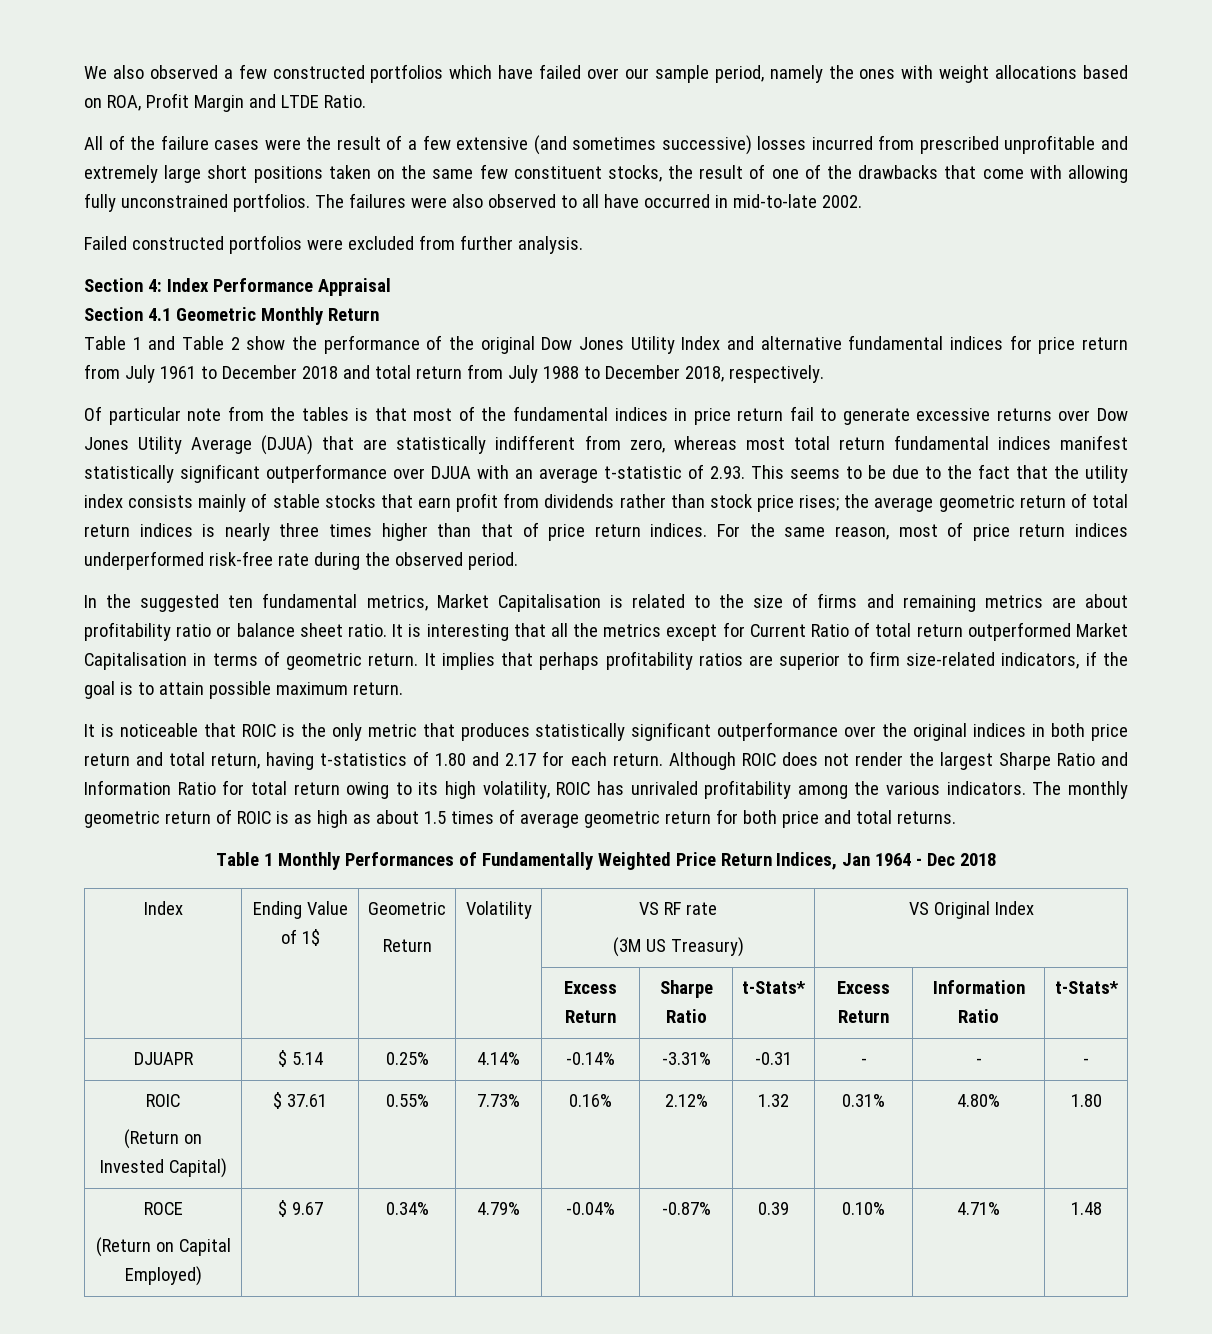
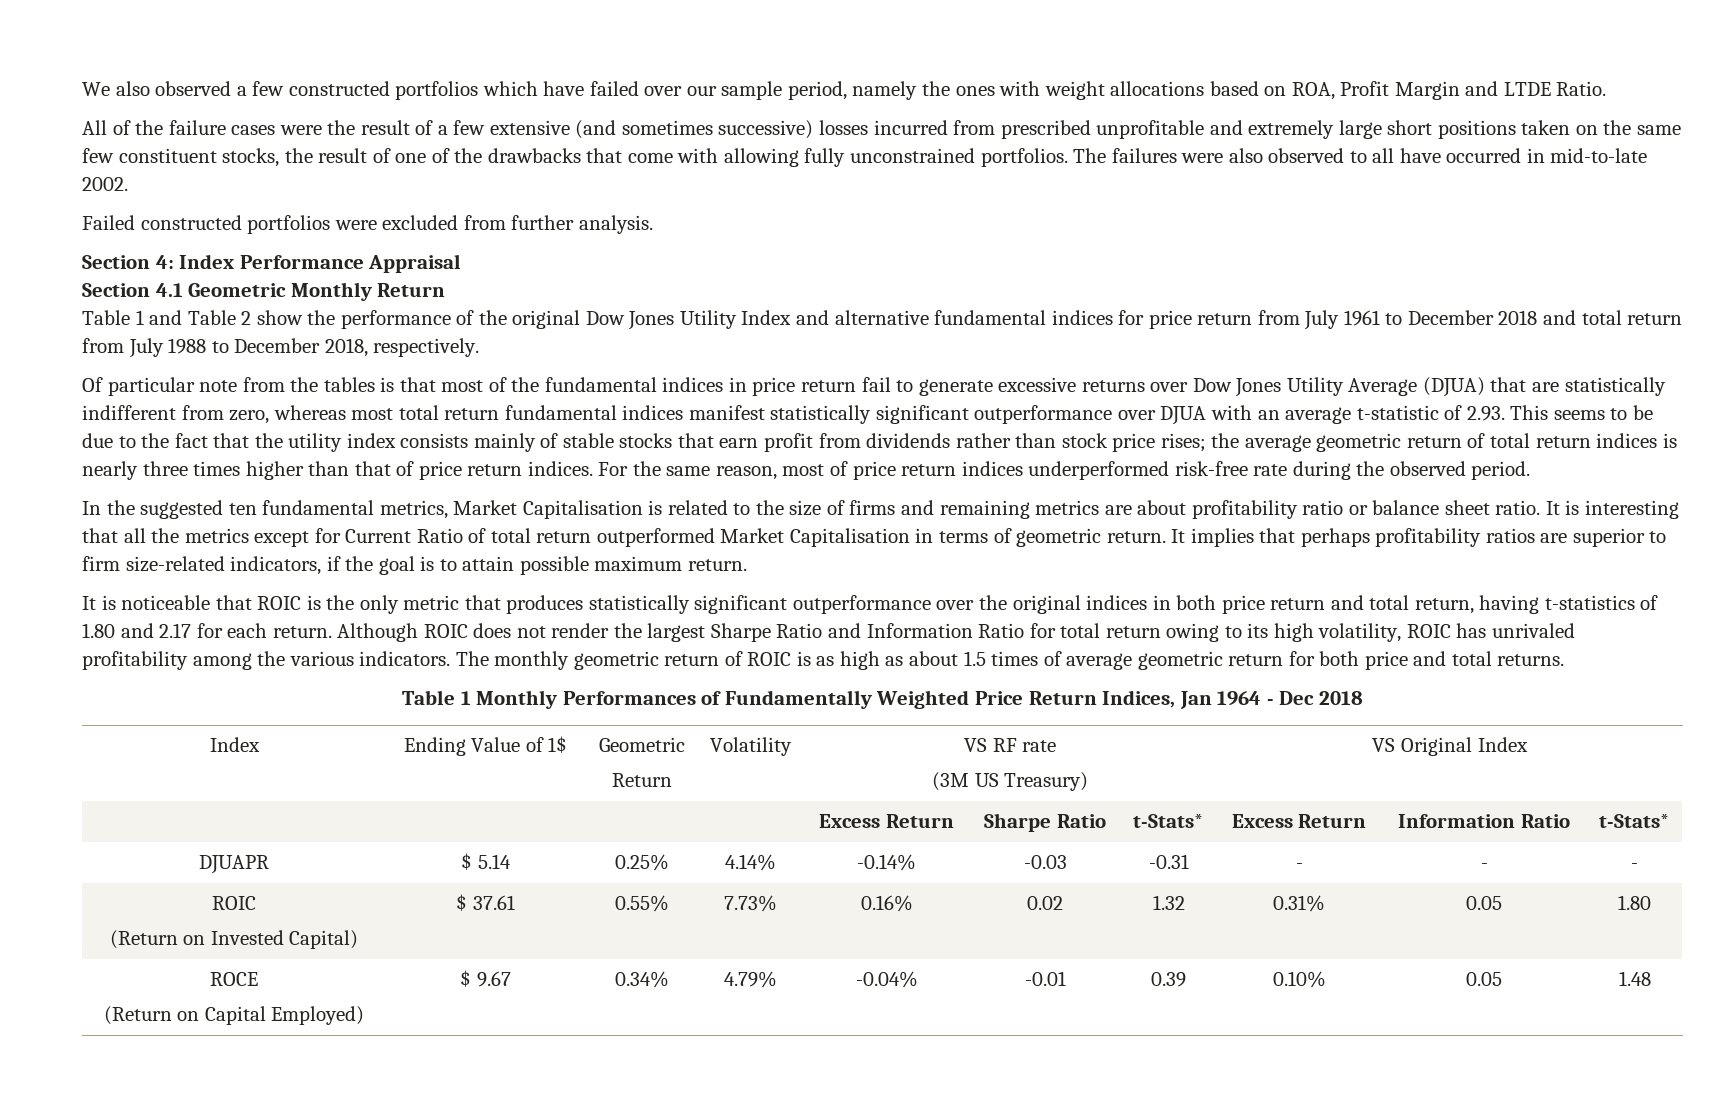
- DJUAPR | $ 5.14 | 0.25% | 4.14% | -0.14% | -3.31% | -0.31 | - | - | -
+ DJUAPR | $ 5.14 | 0.25% | 4.14% | -0.14% | -0.03 | -0.31 | - | - | -
  ROIC
- (Return on Invested Capital) | $ 37.61 | 0.55% | 7.73% | 0.16% | 2.12% | 1.32 | 0.31% | 4.80% | 1.80
+ (Return on Invested Capital) | $ 37.61 | 0.55% | 7.73% | 0.16% | 0.02 | 1.32 | 0.31% | 0.05 | 1.80
  ROCE
- (Return on Capital Employed) | $ 9.67 | 0.34% | 4.79% | -0.04% | -0.87% | 0.39 | 0.10% | 4.71% | 1.48
+ (Return on Capital Employed) | $ 9.67 | 0.34% | 4.79% | -0.04% | -0.01 | 0.39 | 0.10% | 0.05 | 1.48

